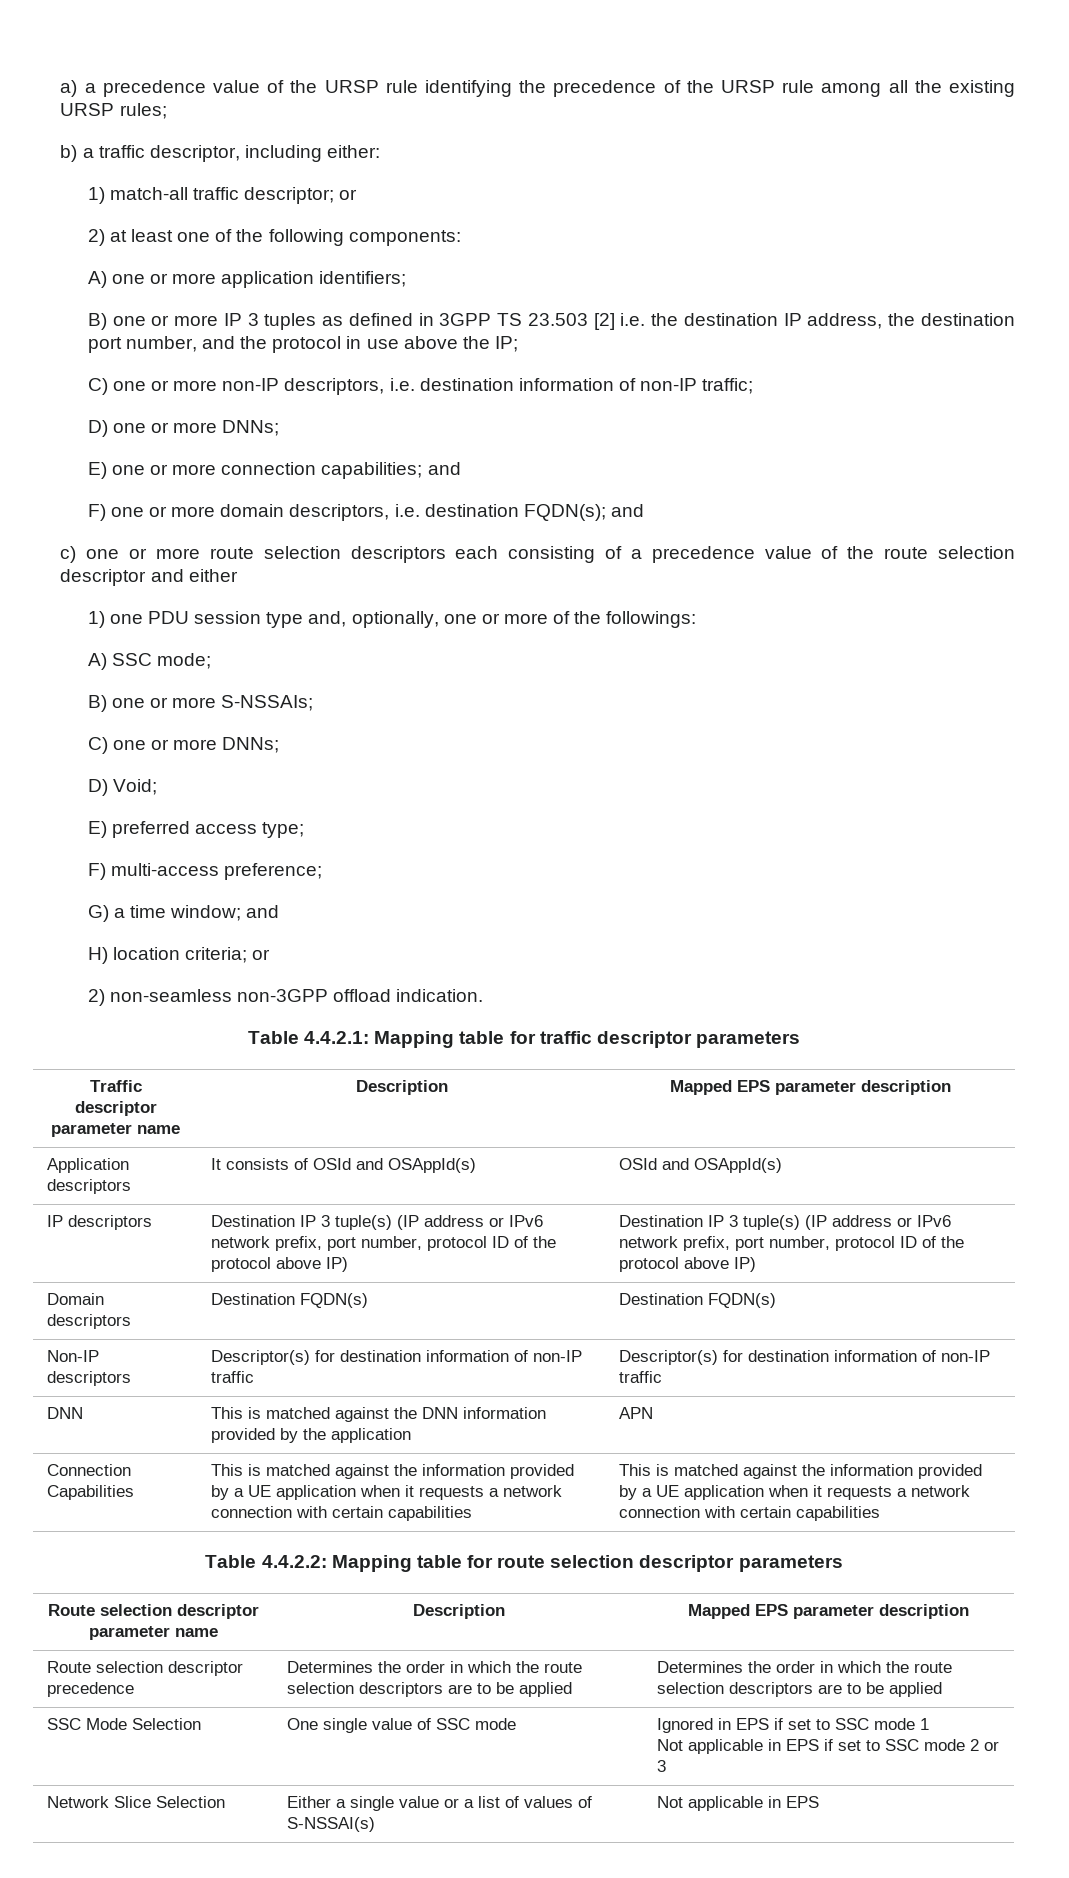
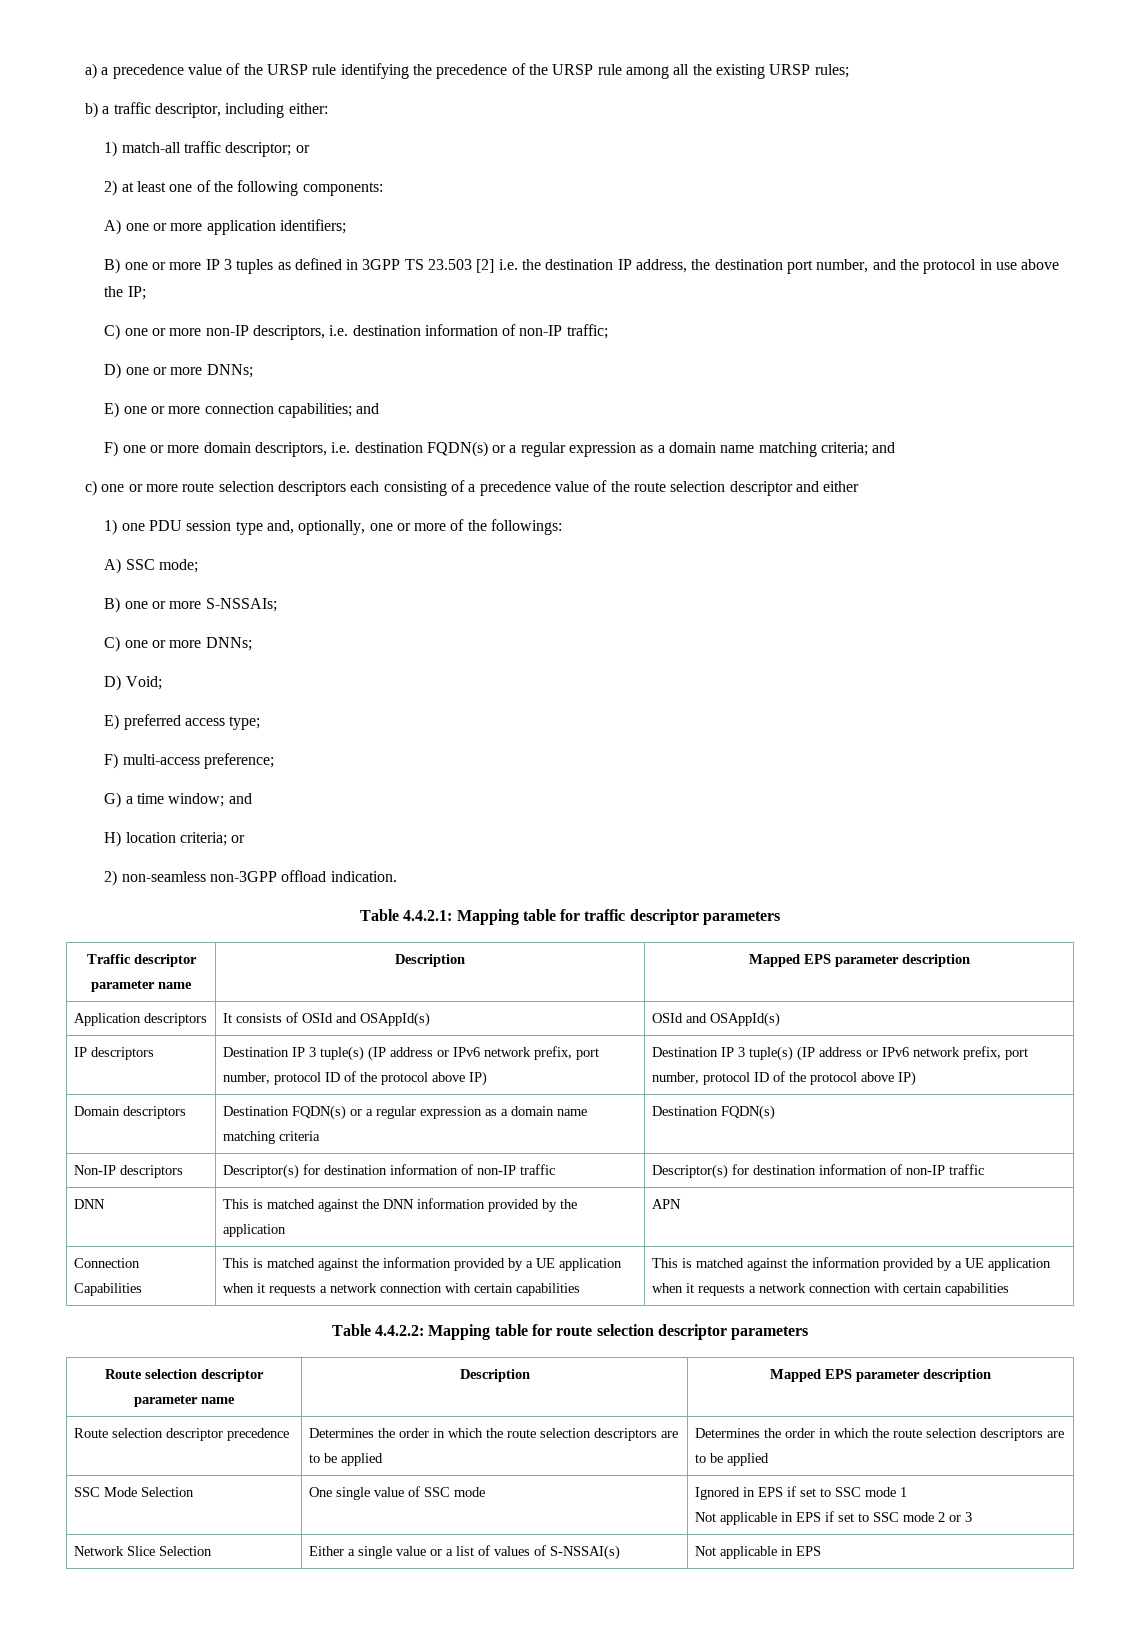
- F) one or more domain descriptors, i.e. destination FQDN(s); and
+ F) one or more domain descriptors, i.e. destination FQDN(s) or a regular expression as a domain name matching criteria; and
- Domain descriptors | Destination FQDN(s) | Destination FQDN(s)
+ Domain descriptors | Destination FQDN(s) or a regular expression as a domain name matching criteria | Destination FQDN(s)

